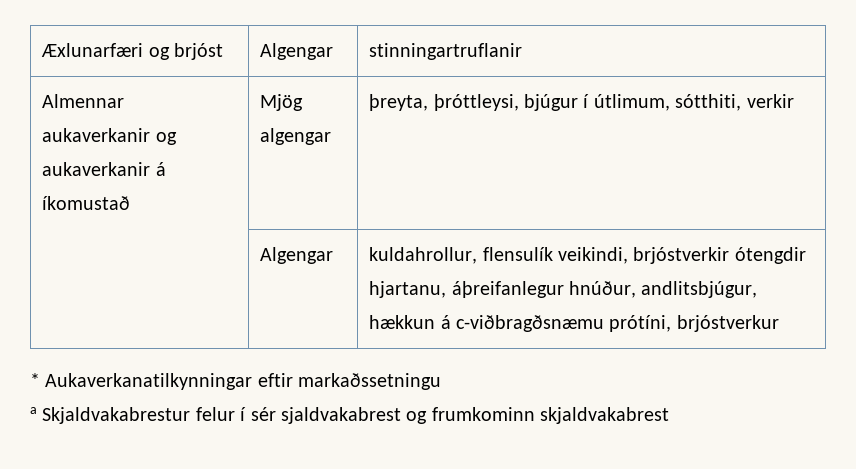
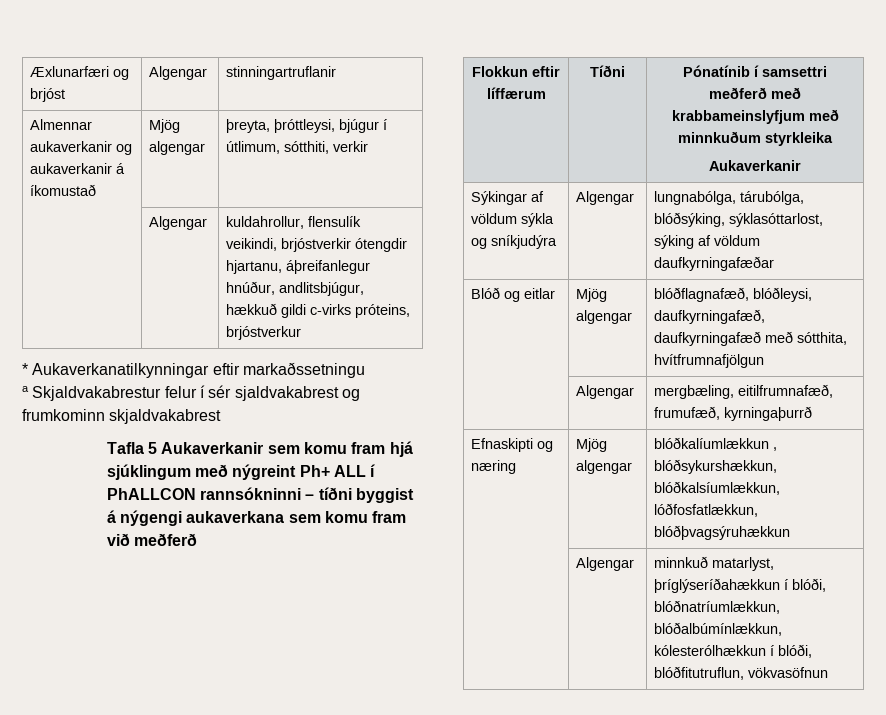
- | Algengar | kuldahrollur, flensulík veikindi, brjóstverkir ótengdir hjartanu, áþreifanlegur hnúður, andlitsbjúgur, hækkun á c-viðbragðsnæmu prótíni, brjóstverkur
+ | Algengar | kuldahrollur, flensulík veikindi, brjóstverkir ótengdir hjartanu, áþreifanlegur hnúður, andlitsbjúgur, hækkuð gildi c-virks próteins, brjóstverkur
+ Tafla 5 Aukaverkanir sem komu fram hjá sjúklingum með nýgreint Ph+ ALL í PhALLCON rannsókninni – tíðni byggist á nýgengi aukaverkana sem komu fram við meðferð
+ Flokkun eftir líffærum | Tíðni | Pónatínib í samsettri meðferð með krabbameinslyfjum með minnkuðum styrkleika
+ Aukaverkanir
+ Sýkingar af völdum sýkla og sníkjudýra | Algengar | lungnabólga, tárubólga, blóðsýking, sýklasóttarlost, sýking af völdum daufkyrningafæðar
+ Blóð og eitlar | Mjög algengar | blóðflagnafæð, blóðleysi, daufkyrningafæð, daufkyrningafæð með sótthita, hvítfrumnafjölgun
+ | Algengar | mergbæling, eitilfrumnafæð, frumufæð, kyrningaþurrð
+ Efnaskipti og næring | Mjög algengar | blóðkalíumlækkun , blóðsykurshækkun, blóðkalsíumlækkun, lóðfosfatlækkun, blóðþvagsýruhækkun
+ | Algengar | minnkuð matarlyst, þríglýseríðahækkun í blóði, blóðnatríumlækkun, blóðalbúmínlækkun, kólesterólhækkun í blóði, blóðfitutruflun, vökvasöfnun

